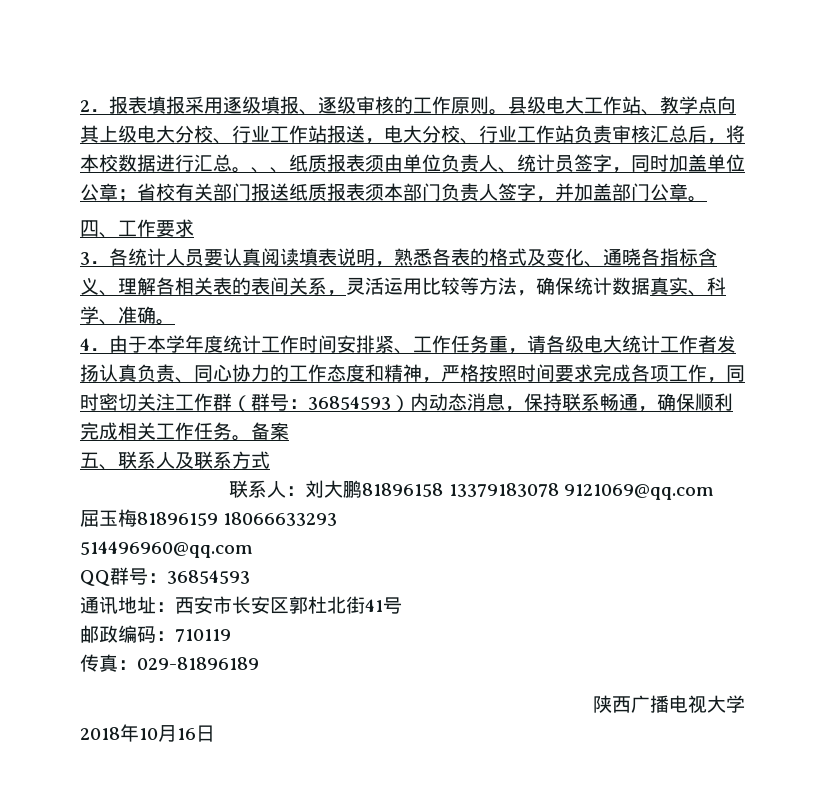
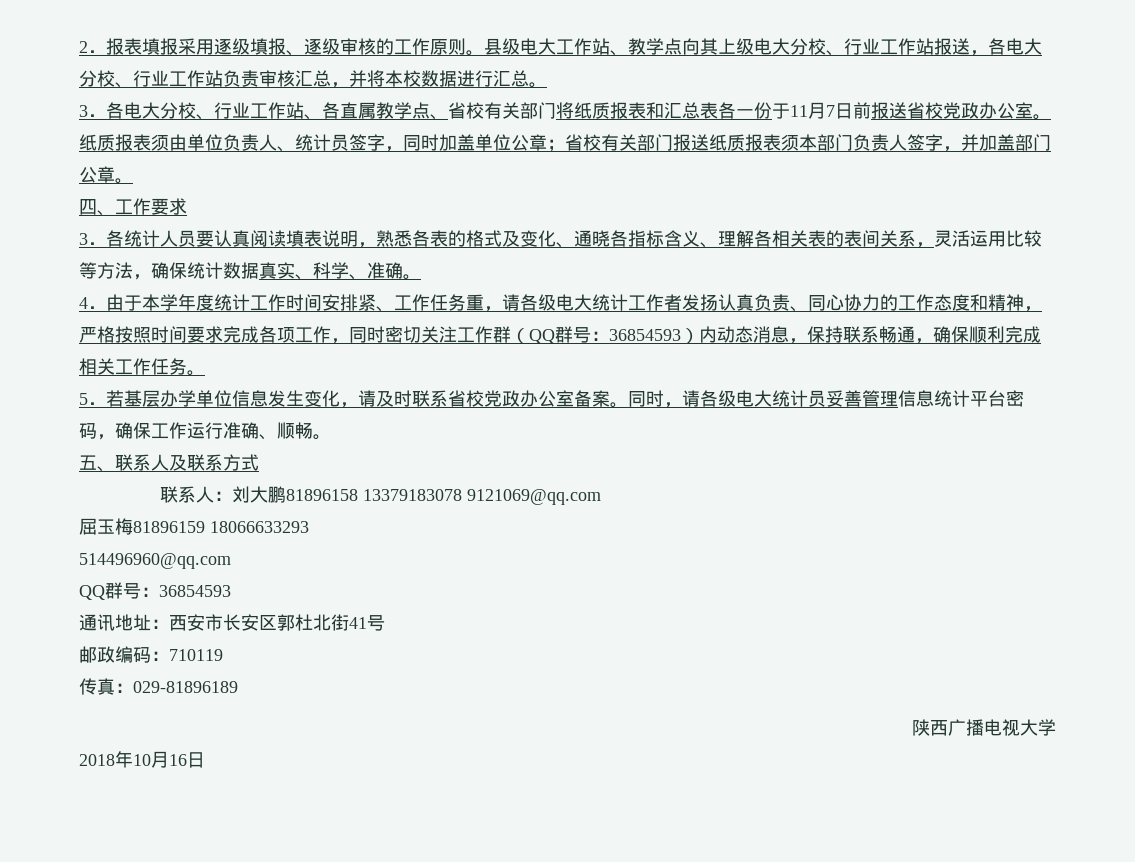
- 县级电大工作站、教学点向其上级电大分校、行业工作站报送，电大分校、行业工作站负责审核汇总后，将本校数据进行汇总。、、纸质报表须由单位负责人、统计员签字，同时加盖单位公章；省校有关部门报送纸质报表须本部门负责人签字，并加盖部门公章。
+ 县级电大工作站、教学点向其上级电大分校、行业工作站报送，各电大分校、行业工作站负责审核汇总，并将本校数据进行汇总。
+ 3．各电大分校、行业工作站、各直属教学点、省校有关部门将纸质报表和汇总表各一份于11月7日前报送省校党政办公室。纸质报表须由单位负责人、统计员签字，同时加盖单位公章；省校有关部门报送纸质报表须本部门负责人签字，并加盖部门公章。
- 4．由于本学年度统计工作时间安排紧、工作任务重，请各级电大统计工作者发扬认真负责、同心协力的工作态度和精神，严格按照时间要求完成各项工作，同时密切关注工作群（群号：36854593）内动态消息，保持联系畅通，确保顺利完成相关工作任务。备案
+ 4．由于本学年度统计工作时间安排紧、工作任务重，请各级电大统计工作者发扬认真负责、同心协力的工作态度和精神，严格按照时间要求完成各项工作，同时密切关注工作群（QQ群号：36854593）内动态消息，保持联系畅通，确保顺利完成相关工作任务。
+ 5．若基层办学单位信息发生变化，请及时联系省校党政办公室备案。同时，请各级电大统计员妥善管理信息统计平台密码，确保工作运行准确、顺畅。

